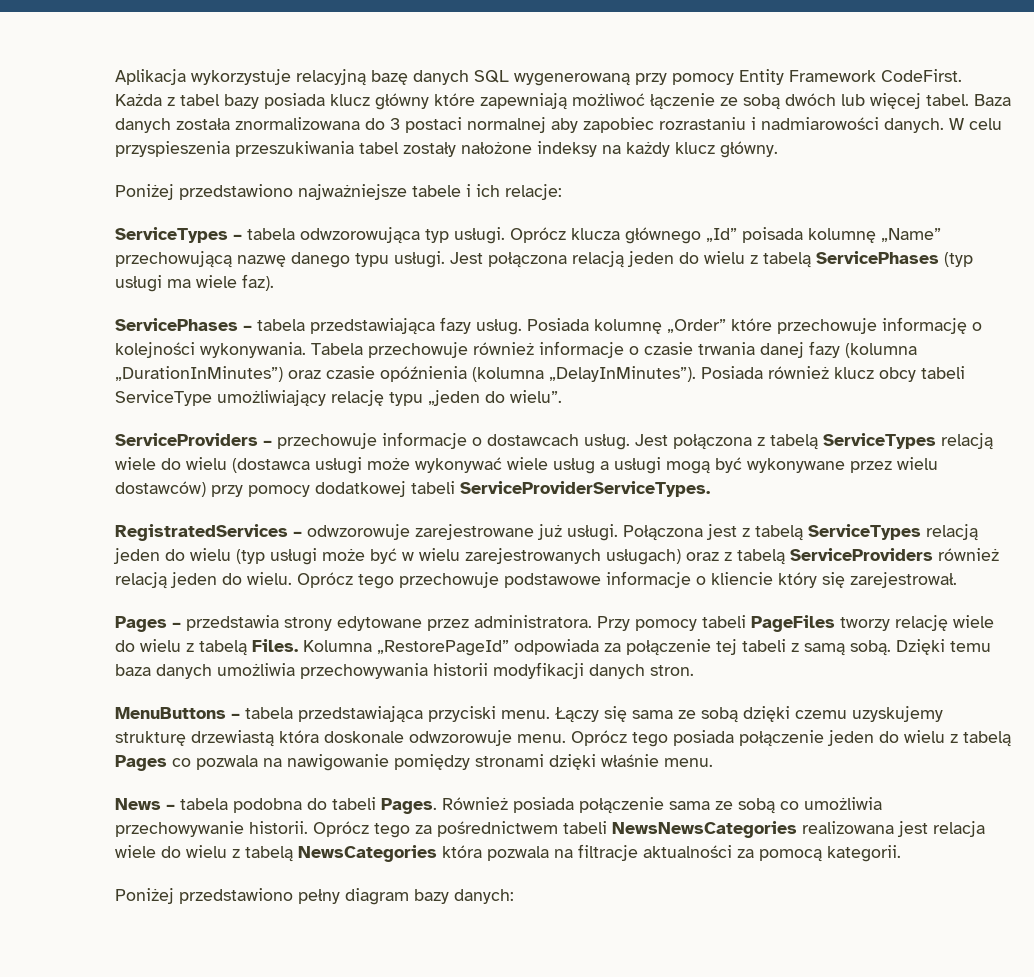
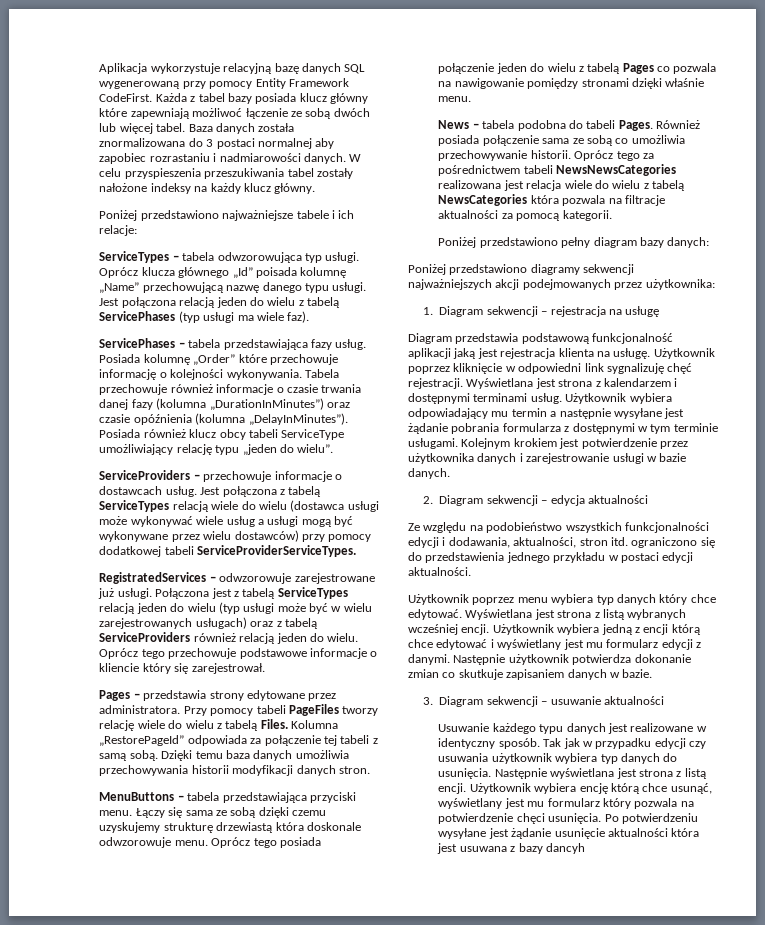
+ Poniżej przedstawiono diagramy sekwencji najważniejszych akcji podejmowanych przez użytkownika:
+ 1. Diagram sekwencji – rejestracja na usługę
+ Diagram przedstawia podstawową funkcjonalność aplikacji jaką jest rejestracja klienta na usługę. Użytkownik poprzez kliknięcie w odpowiedni link sygnalizuję chęć rejestracji. Wyświetlana jest strona z kalendarzem i dostępnymi terminami usług. Użytkownik wybiera odpowiadający mu termin a następnie wysyłane jest żądanie pobrania formularza z dostępnymi w tym terminie usługami. Kolejnym krokiem jest potwierdzenie przez użytkownika danych i zarejestrowanie usługi w bazie danych.
+ 2. Diagram sekwencji – edycja aktualności
+ Ze względu na podobieństwo wszystkich funkcjonalności edycji i dodawania, aktualności, stron itd. ograniczono się do przedstawienia jednego przykładu w postaci edycji aktualności.
+ Użytkownik poprzez menu wybiera typ danych który chce edytować. Wyświetlana jest strona z listą wybranych wcześniej encji. Użytkownik wybiera jedną z encji którą chce edytować i wyświetlany jest mu formularz edycji z danymi. Następnie użytkownik potwierdza dokonanie zmian co skutkuje zapisaniem danych w bazie.
+ 3. Diagram sekwencji – usuwanie aktualności
+ Usuwanie każdego typu danych jest realizowane w identyczny sposób. Tak jak w przypadku edycji czy usuwania użytkownik wybiera typ danych do usunięcia. Następnie wyświetlana jest strona z listą encji. Użytkownik wybiera encję którą chce usunąć, wyświetlany jest mu formularz który pozwala na potwierdzenie chęci usunięcia. Po potwierdzeniu wysyłane jest żądanie usunięcie aktualności która jest usuwana z bazy dancyh

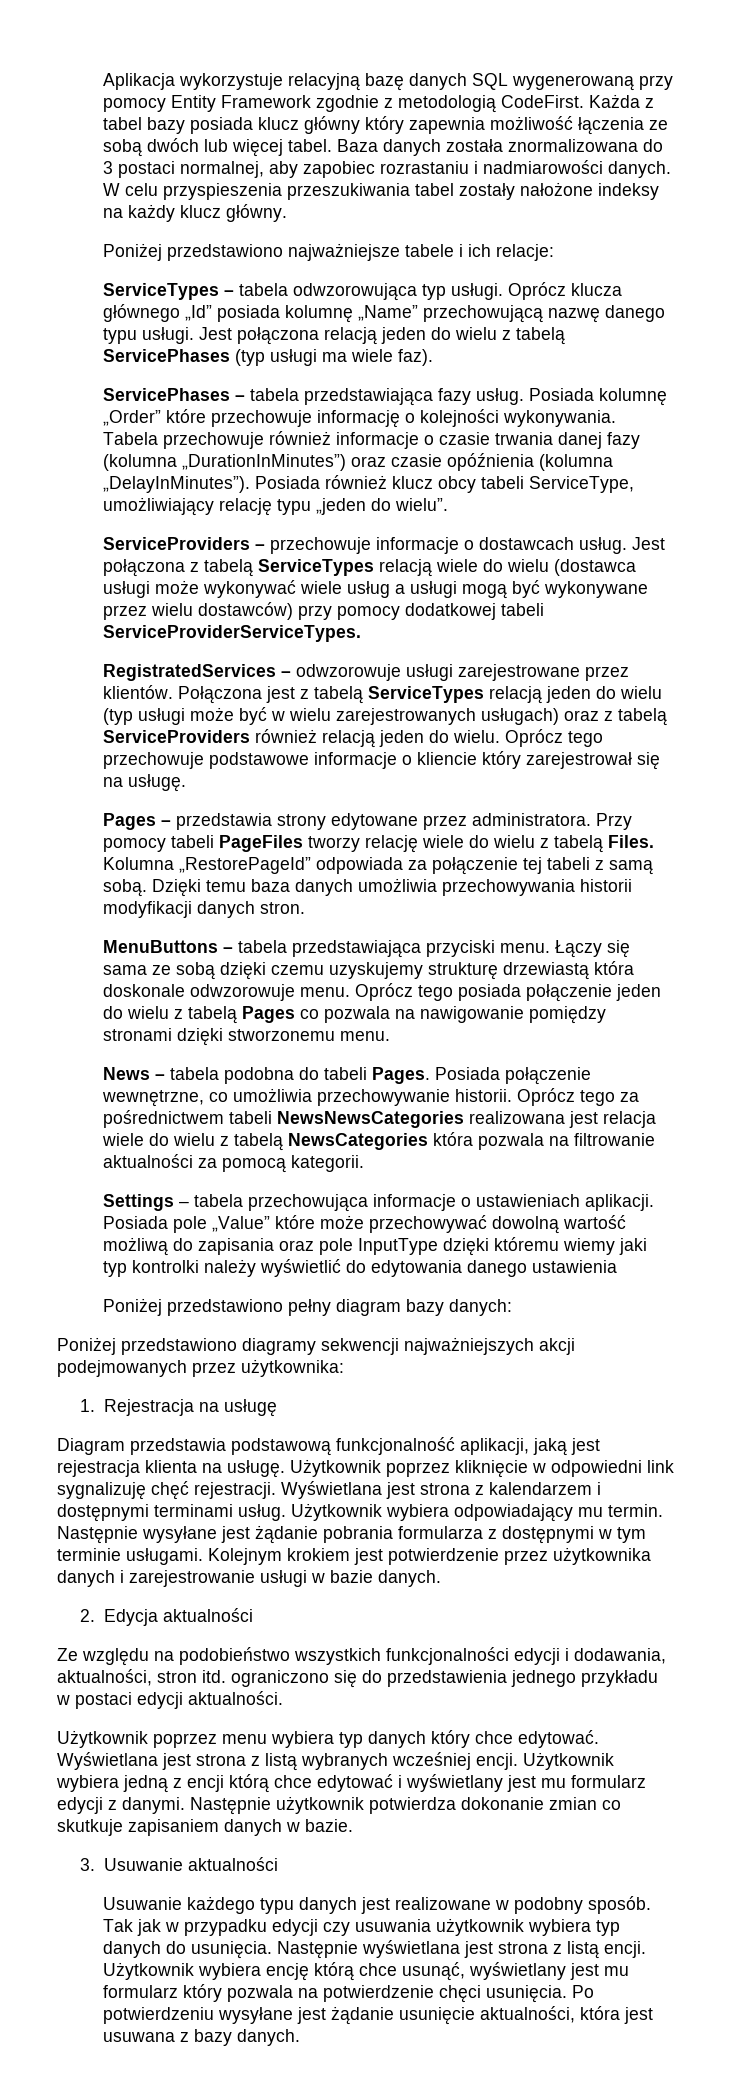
- Aplikacja wykorzystuje relacyjną bazę danych SQL wygenerowaną przy pomocy Entity Framework CodeFirst.
+ Aplikacja wykorzystuje relacyjną bazę danych SQL wygenerowaną przy pomocy Entity Framework zgodnie z metodologią CodeFirst.
- Każda z tabel bazy posiada klucz główny które zapewniają możliwoć łączenie ze sobą dwóch lub więcej tabel.
+ Każda z tabel bazy posiada klucz główny który zapewnia możliwość łączenia ze sobą dwóch lub więcej tabel.
- Baza danych została znormalizowana do 3 postaci normalnej aby zapobiec rozrastaniu i nadmiarowości danych.
+ Baza danych została znormalizowana do 3 postaci normalnej, aby zapobiec rozrastaniu i nadmiarowości danych.
- Oprócz klucza głównego „Id” poisada kolumnę „Name” przechowującą nazwę danego typu usługi.
+ Oprócz klucza głównego „Id” posiada kolumnę „Name” przechowującą nazwę danego typu usługi.
- Posiada również klucz obcy tabeli ServiceType umożliwiający relację typu „jeden do wielu”.
+ Posiada również klucz obcy tabeli ServiceType, umożliwiający relację typu „jeden do wielu”.
- RegistratedServices – odwzorowuje zarejestrowane już usługi.
+ RegistratedServices – odwzorowuje usługi zarejestrowane przez klientów.
- Oprócz tego przechowuje podstawowe informacje o kliencie który się zarejestrował.
+ Oprócz tego przechowuje podstawowe informacje o kliencie który zarejestrował się na usługę.
- Oprócz tego posiada połączenie jeden do wielu z tabelą Pages co pozwala na nawigowanie pomiędzy stronami dzięki właśnie menu.
+ Oprócz tego posiada połączenie jeden do wielu z tabelą Pages co pozwala na nawigowanie pomiędzy stronami dzięki stworzonemu menu.
- Również posiada połączenie sama ze sobą co umożliwia przechowywanie historii.
+ Posiada połączenie wewnętrzne, co umożliwia przechowywanie historii.
- Oprócz tego za pośrednictwem tabeli NewsNewsCategories realizowana jest relacja wiele do wielu z tabelą NewsCategories która pozwala na filtracje aktualności za pomocą kategorii.
+ Oprócz tego za pośrednictwem tabeli NewsNewsCategories realizowana jest relacja wiele do wielu z tabelą NewsCategories która pozwala na filtrowanie aktualności za pomocą kategorii.
+ Settings – tabela przechowująca informacje o ustawieniach aplikacji. Posiada pole „Value” które może przechowywać dowolną wartość możliwą do zapisania oraz pole InputType dzięki któremu wiemy jaki typ kontrolki należy wyświetlić do edytowania danego ustawienia
- 1. Diagram sekwencji – rejestracja na usługę
+ 1. Rejestracja na usługę
- Diagram przedstawia podstawową funkcjonalność aplikacji jaką jest rejestracja klienta na usługę.
+ Diagram przedstawia podstawową funkcjonalność aplikacji, jaką jest rejestracja klienta na usługę.
- Użytkownik wybiera odpowiadający mu termin a następnie wysyłane jest żądanie pobrania formularza z dostępnymi w tym terminie usługami.
+ Użytkownik wybiera odpowiadający mu termin. Następnie wysyłane jest żądanie pobrania formularza z dostępnymi w tym terminie usługami.
- 2. Diagram sekwencji – edycja aktualności
+ 2. Edycja aktualności
- 3. Diagram sekwencji – usuwanie aktualności
+ 3. Usuwanie aktualności
- Usuwanie każdego typu danych jest realizowane w identyczny sposób.
+ Usuwanie każdego typu danych jest realizowane w podobny sposób.
- Po potwierdzeniu wysyłane jest żądanie usunięcie aktualności która jest usuwana z bazy dancyh
+ Po potwierdzeniu wysyłane jest żądanie usunięcie aktualności, która jest usuwana z bazy danych.

